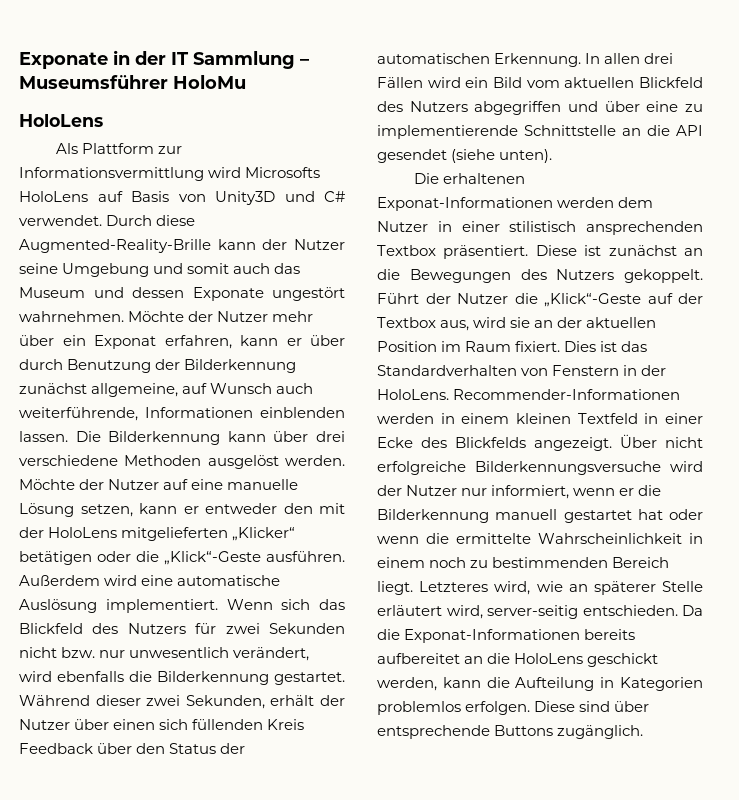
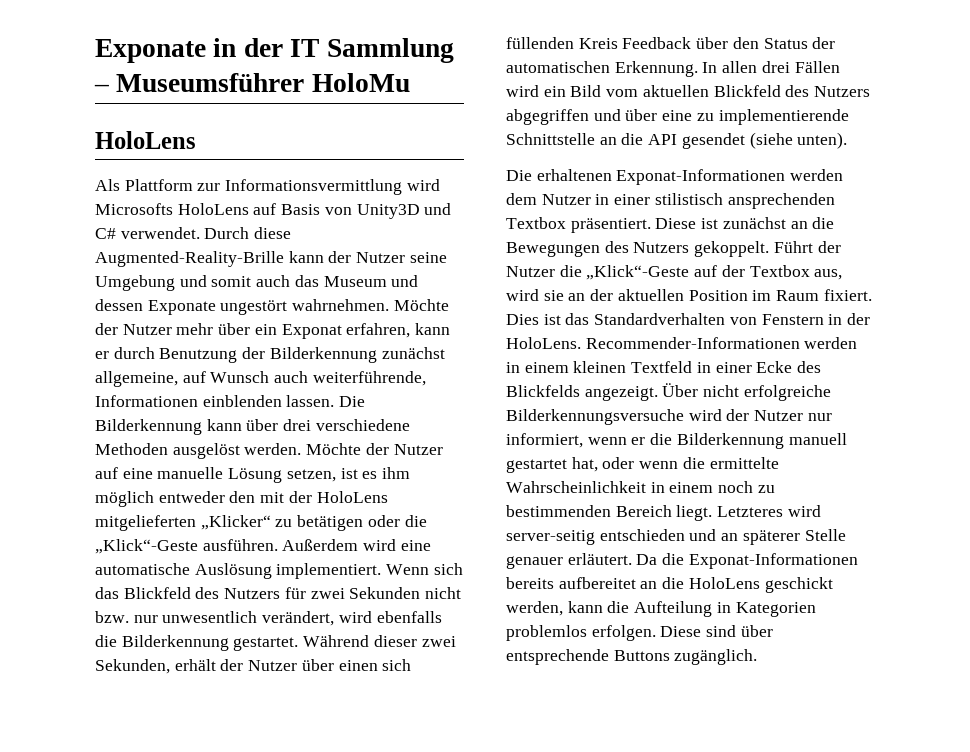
- Möchte der Nutzer mehr über ein Exponat erfahren, kann er über durch Benutzung der Bilderkennung zunächst allgemeine, auf Wunsch auch weiterführende, Informationen einblenden lassen.
+ Möchte der Nutzer mehr über ein Exponat erfahren, kann er durch Benutzung der Bilderkennung zunächst allgemeine, auf Wunsch auch weiterführende, Informationen einblenden lassen.
- Möchte der Nutzer auf eine manuelle Lösung setzen, kann er entweder den mit der HoloLens mitgelieferten „Klicker“ betätigen oder die „Klick“-Geste ausführen.
+ Möchte der Nutzer auf eine manuelle Lösung setzen, ist es ihm möglich entweder den mit der HoloLens mitgelieferten „Klicker“ zu betätigen oder die „Klick“-Geste ausführen.
- Über nicht erfolgreiche Bilderkennungsversuche wird der Nutzer nur informiert, wenn er die Bilderkennung manuell gestartet hat oder wenn die ermittelte Wahrscheinlichkeit in einem noch zu bestimmenden Bereich liegt.
+ Über nicht erfolgreiche Bilderkennungsversuche wird der Nutzer nur informiert, wenn er die Bilderkennung manuell gestartet hat, oder wenn die ermittelte Wahrscheinlichkeit in einem noch zu bestimmenden Bereich liegt.
- Letzteres wird, wie an späterer Stelle erläutert wird, server-seitig entschieden.
+ Letzteres wird server-seitig entschieden und an späterer Stelle genauer erläutert.

